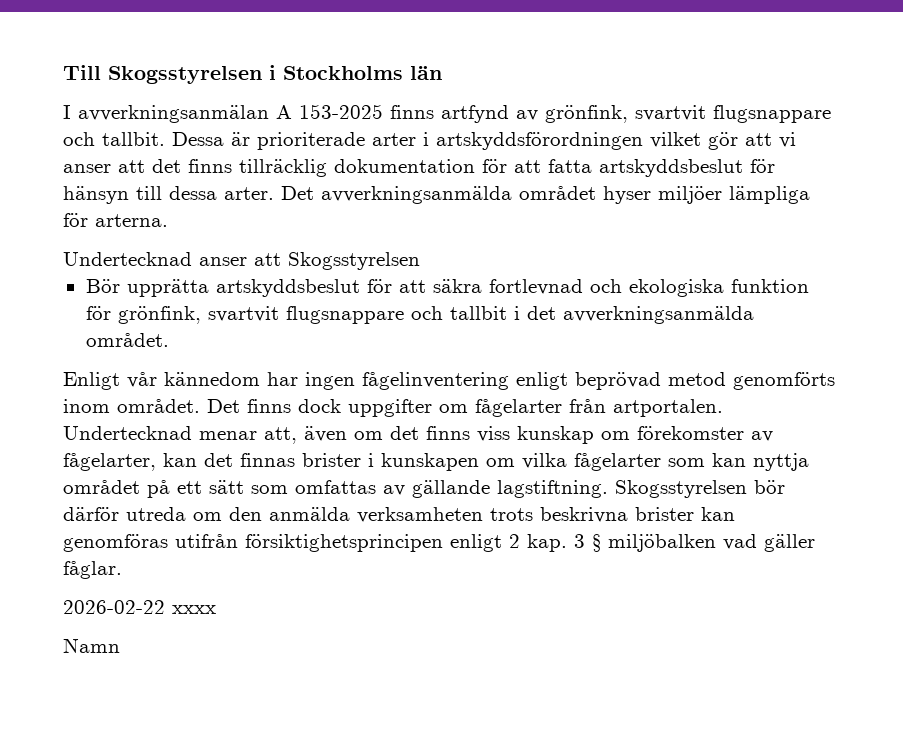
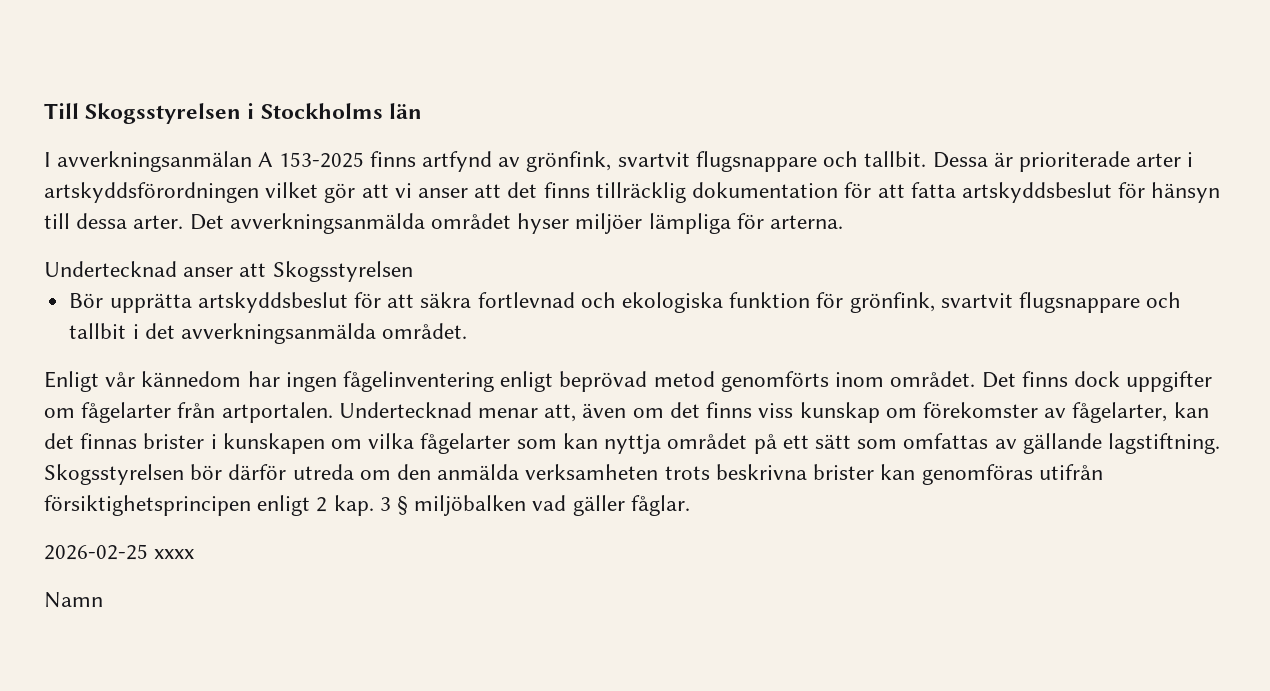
- 2026-02-22 xxxx
+ 2026-02-25 xxxx

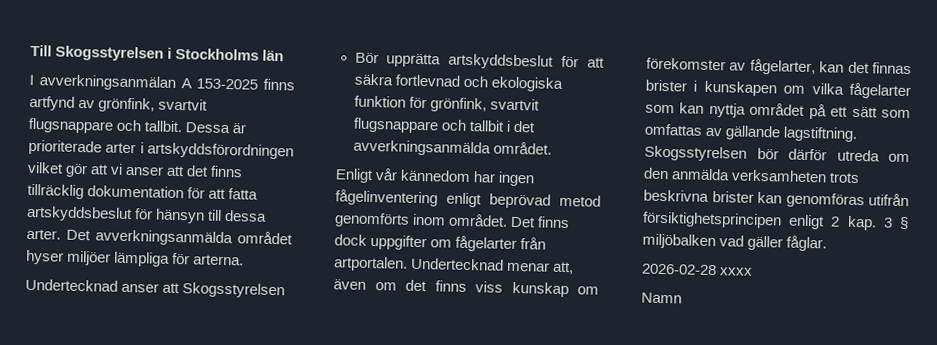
- 2026-02-25 xxxx
+ 2026-02-28 xxxx

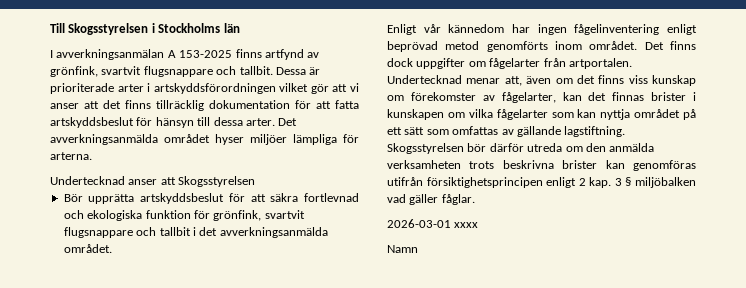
- 2026-02-28 xxxx
+ 2026-03-01 xxxx

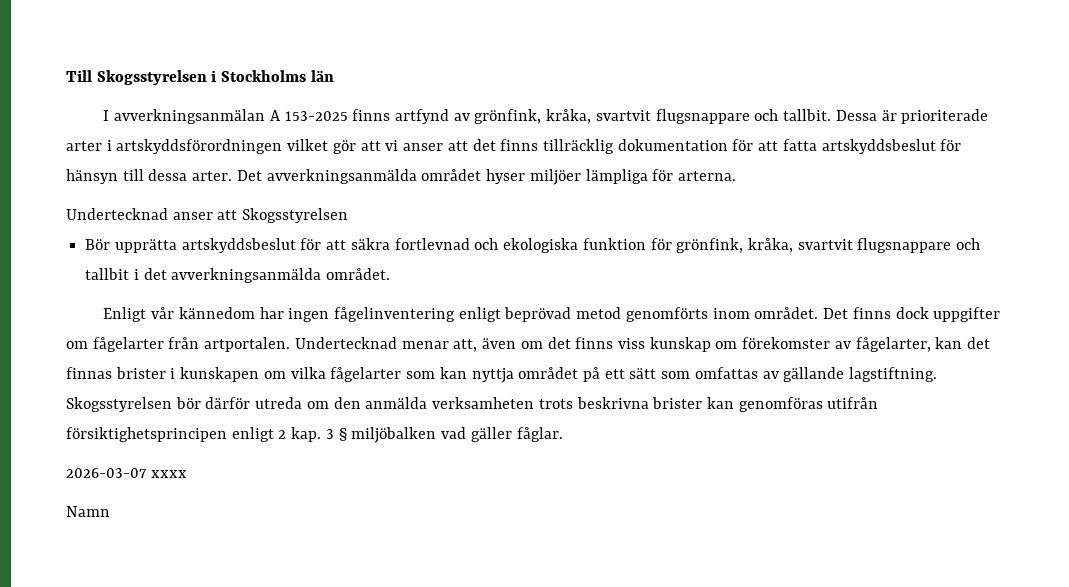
- I avverkningsanmälan A 153-2025 finns artfynd av grönfink, svartvit flugsnappare och tallbit.
+ I avverkningsanmälan A 153-2025 finns artfynd av grönfink, kråka, svartvit flugsnappare och tallbit.
- Bör upprätta artskyddsbeslut för att säkra fortlevnad och ekologiska funktion för grönfink, svartvit flugsnappare och tallbit i det avverkningsanmälda området.
+ Bör upprätta artskyddsbeslut för att säkra fortlevnad och ekologiska funktion för grönfink, kråka, svartvit flugsnappare och tallbit i det avverkningsanmälda området.
- 2026-03-01 xxxx
+ 2026-03-07 xxxx

